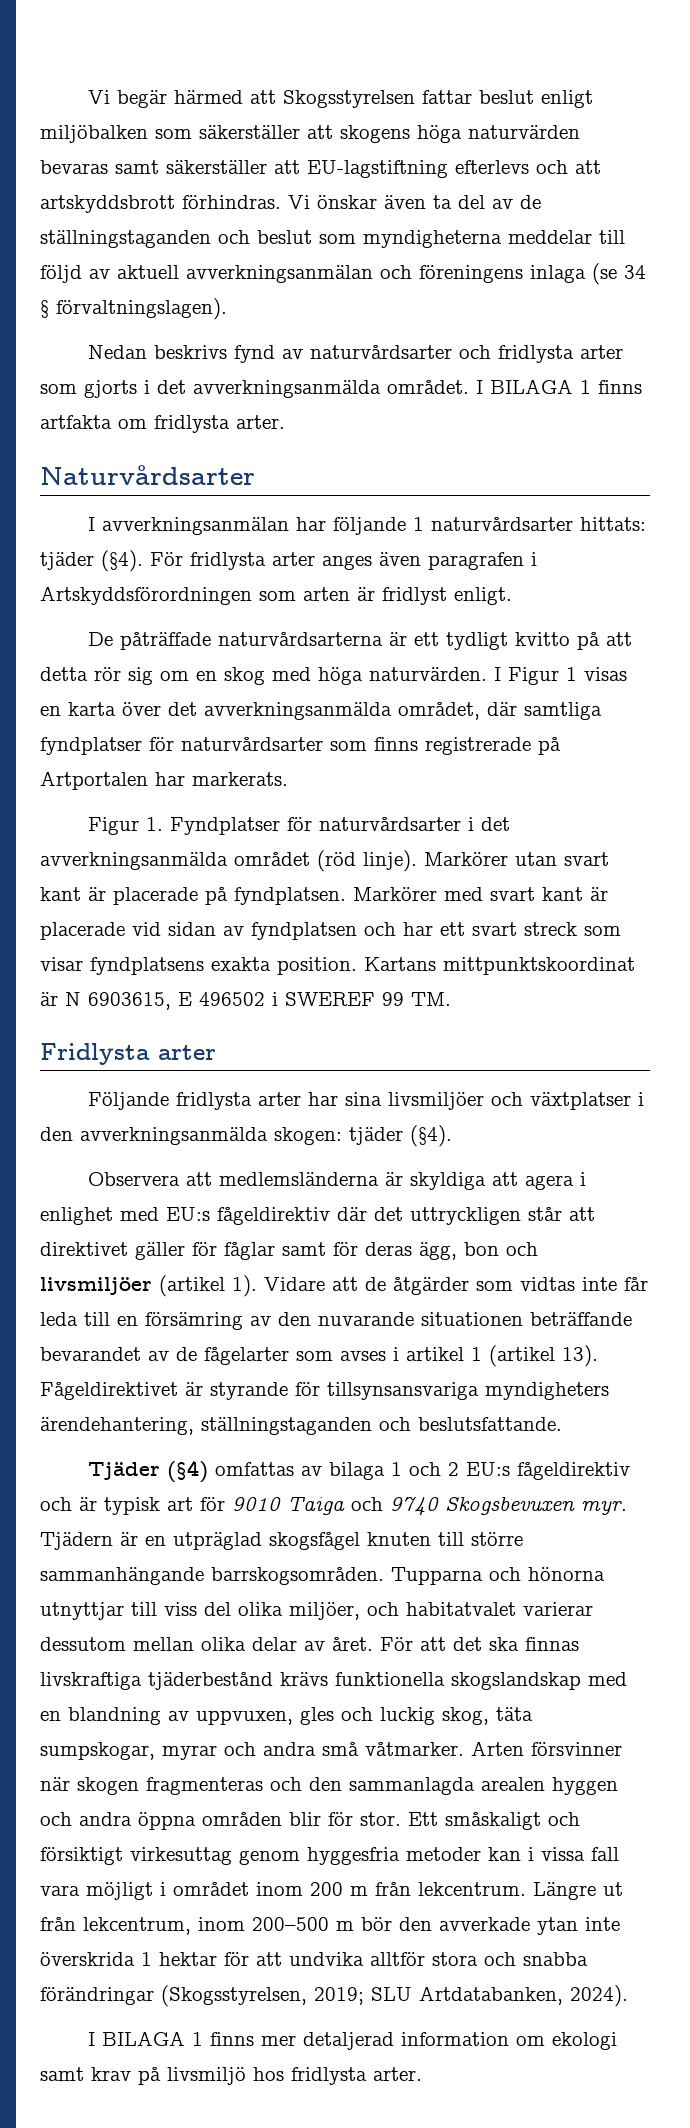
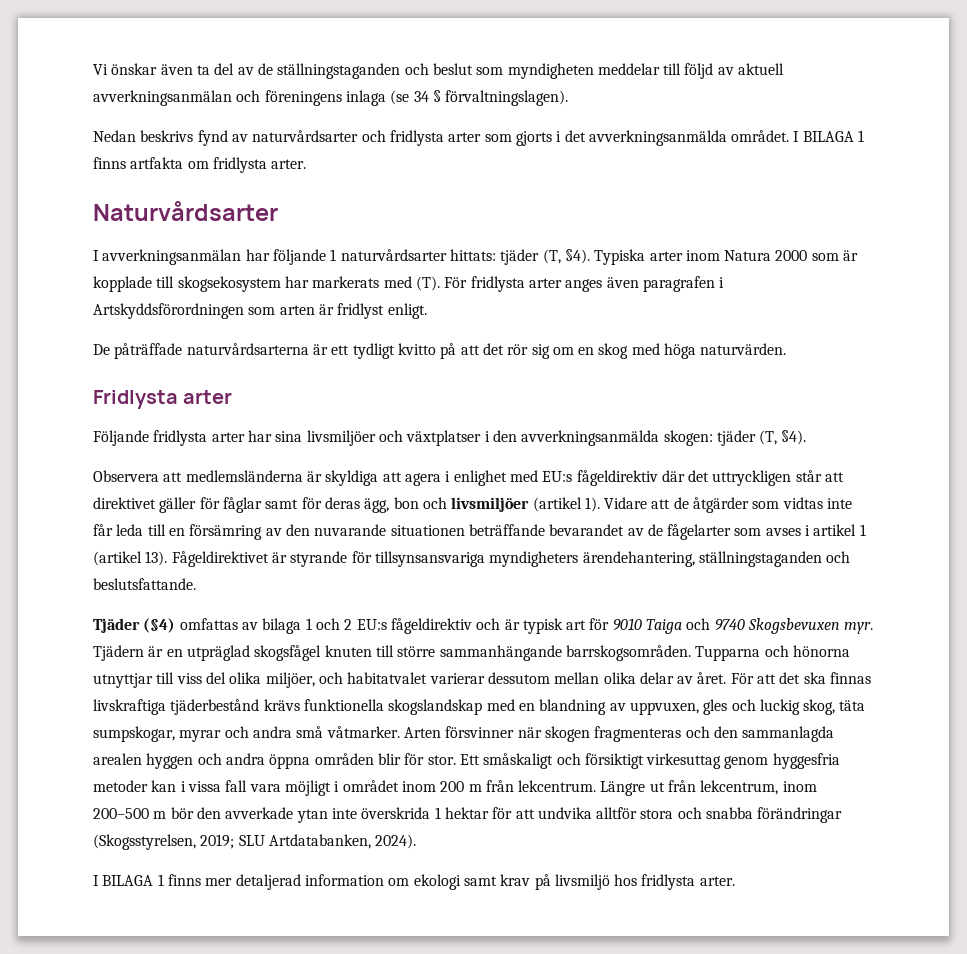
- Vi begär härmed att Skogsstyrelsen fattar beslut enligt miljöbalken som säkerställer att skogens höga naturvärden bevaras samt säkerställer att EU-lagstiftning efterlevs och att artskyddsbrott förhindras. Vi önskar även ta del av de ställningstaganden och beslut som myndigheterna meddelar till följd av aktuell avverkningsanmälan och föreningens inlaga (se 34 § förvaltningslagen).
+ Vi önskar även ta del av de ställningstaganden och beslut som myndigheten meddelar till följd av aktuell avverkningsanmälan och föreningens inlaga (se 34 § förvaltningslagen).
- I avverkningsanmälan har följande 1 naturvårdsarter hittats: tjäder (§4). För fridlysta arter anges även paragrafen i Artskyddsförordningen som arten är fridlyst enligt.
+ I avverkningsanmälan har följande 1 naturvårdsarter hittats: tjäder (T, §4). Typiska arter inom Natura 2000 som är kopplade till skogsekosystem har markerats med (T). För fridlysta arter anges även paragrafen i Artskyddsförordningen som arten är fridlyst enligt.
- De påträffade naturvårdsarterna är ett tydligt kvitto på att detta rör sig om en skog med höga naturvärden. I Figur 1 visas en karta över det avverkningsanmälda området, där samtliga fyndplatser för naturvårdsarter som finns registrerade på Artportalen har markerats.
- Figur 1. Fyndplatser för naturvårdsarter i det avverkningsanmälda området (röd linje). Markörer utan svart kant är placerade på fyndplatsen. Markörer med svart kant är placerade vid sidan av fyndplatsen och har ett svart streck som visar fyndplatsens exakta position. Kartans mittpunktskoordinat är N 6903615, E 496502 i SWEREF 99 TM.
+ De påträffade naturvårdsarterna är ett tydligt kvitto på att det rör sig om en skog med höga naturvärden.
- Följande fridlysta arter har sina livsmiljöer och växtplatser i den avverkningsanmälda skogen: tjäder (§4).
+ Följande fridlysta arter har sina livsmiljöer och växtplatser i den avverkningsanmälda skogen: tjäder (T, §4).

